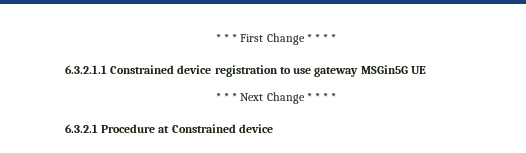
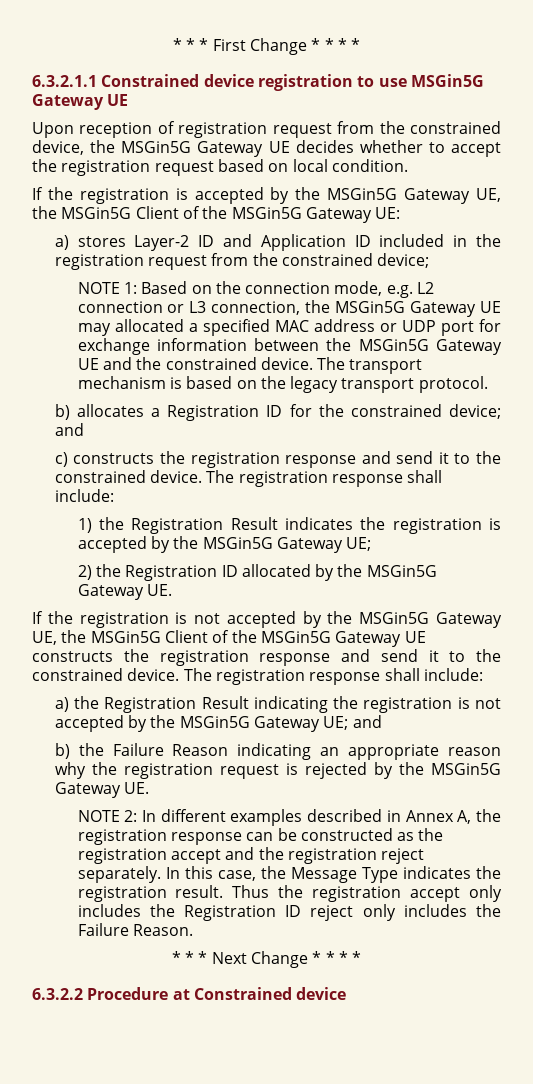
- 6.3.2.1.1 Constrained device registration to use gateway MSGin5G UE
+ 6.3.2.1.1 Constrained device registration to use MSGin5G Gateway UE
+ Upon reception of registration request from the constrained device, the MSGin5G Gateway UE decides whether to accept the registration request based on local condition.
+ If the registration is accepted by the MSGin5G Gateway UE, the MSGin5G Client of the MSGin5G Gateway UE:
+ a) stores Layer-2 ID and Application ID included in the registration request from the constrained device;
+ NOTE 1: Based on the connection mode, e.g. L2 connection or L3 connection, the MSGin5G Gateway UE may allocated a specified MAC address or UDP port for exchange information between the MSGin5G Gateway UE and the constrained device. The transport mechanism is based on the legacy transport protocol.
+ b) allocates a Registration ID for the constrained device; and
+ c) constructs the registration response and send it to the constrained device. The registration response shall include:
+ 1) the Registration Result indicates the registration is accepted by the MSGin5G Gateway UE;
+ 2) the Registration ID allocated by the MSGin5G Gateway UE.
+ If the registration is not accepted by the MSGin5G Gateway UE, the MSGin5G Client of the MSGin5G Gateway UE constructs the registration response and send it to the constrained device. The registration response shall include:
+ a) the Registration Result indicating the registration is not accepted by the MSGin5G Gateway UE; and
+ b) the Failure Reason indicating an appropriate reason why the registration request is rejected by the MSGin5G Gateway UE.
+ NOTE 2: In different examples described in Annex A, the registration response can be constructed as the registration accept and the registration reject separately. In this case, the Message Type indicates the registration result. Thus the registration accept only includes the Registration ID reject only includes the Failure Reason.
- 6.3.2.1 Procedure at Constrained device
+ 6.3.2.2 Procedure at Constrained device

